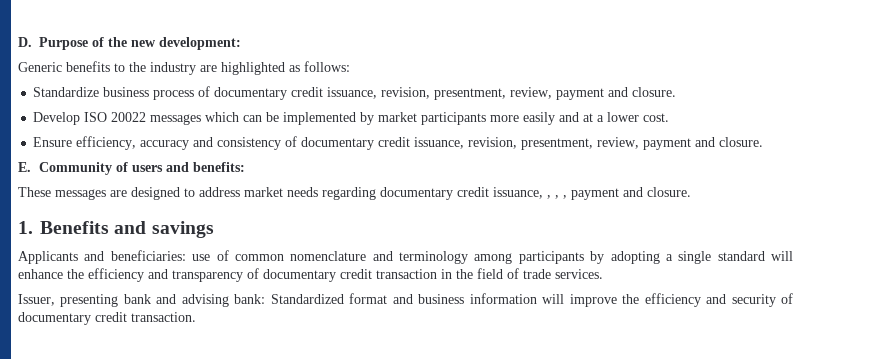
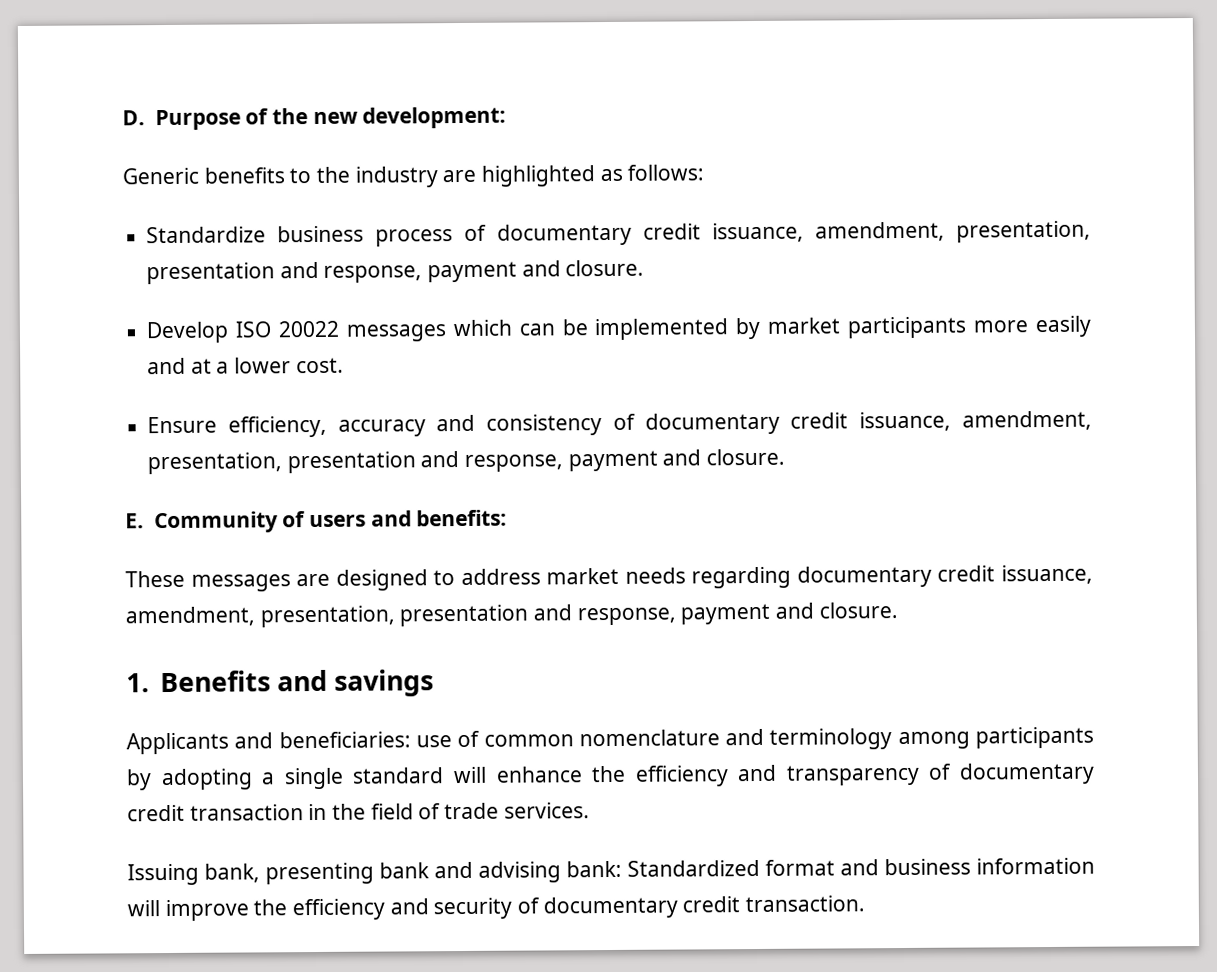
- Standardize business process of documentary credit issuance, revision, presentment, review, payment and closure.
+ Standardize business process of documentary credit issuance, amendment, presentation, presentation and response, payment and closure.
- Ensure efficiency, accuracy and consistency of documentary credit issuance, revision, presentment, review, payment and closure.
+ Ensure efficiency, accuracy and consistency of documentary credit issuance, amendment, presentation, presentation and response, payment and closure.
- These messages are designed to address market needs regarding documentary credit issuance, , , , payment and closure.
+ These messages are designed to address market needs regarding documentary credit issuance, amendment, presentation, presentation and response, payment and closure.
- Issuer, presenting bank and advising bank: Standardized format and business information will improve the efficiency and security of documentary credit transaction.
+ Issuing bank, presenting bank and advising bank: Standardized format and business information will improve the efficiency and security of documentary credit transaction.

